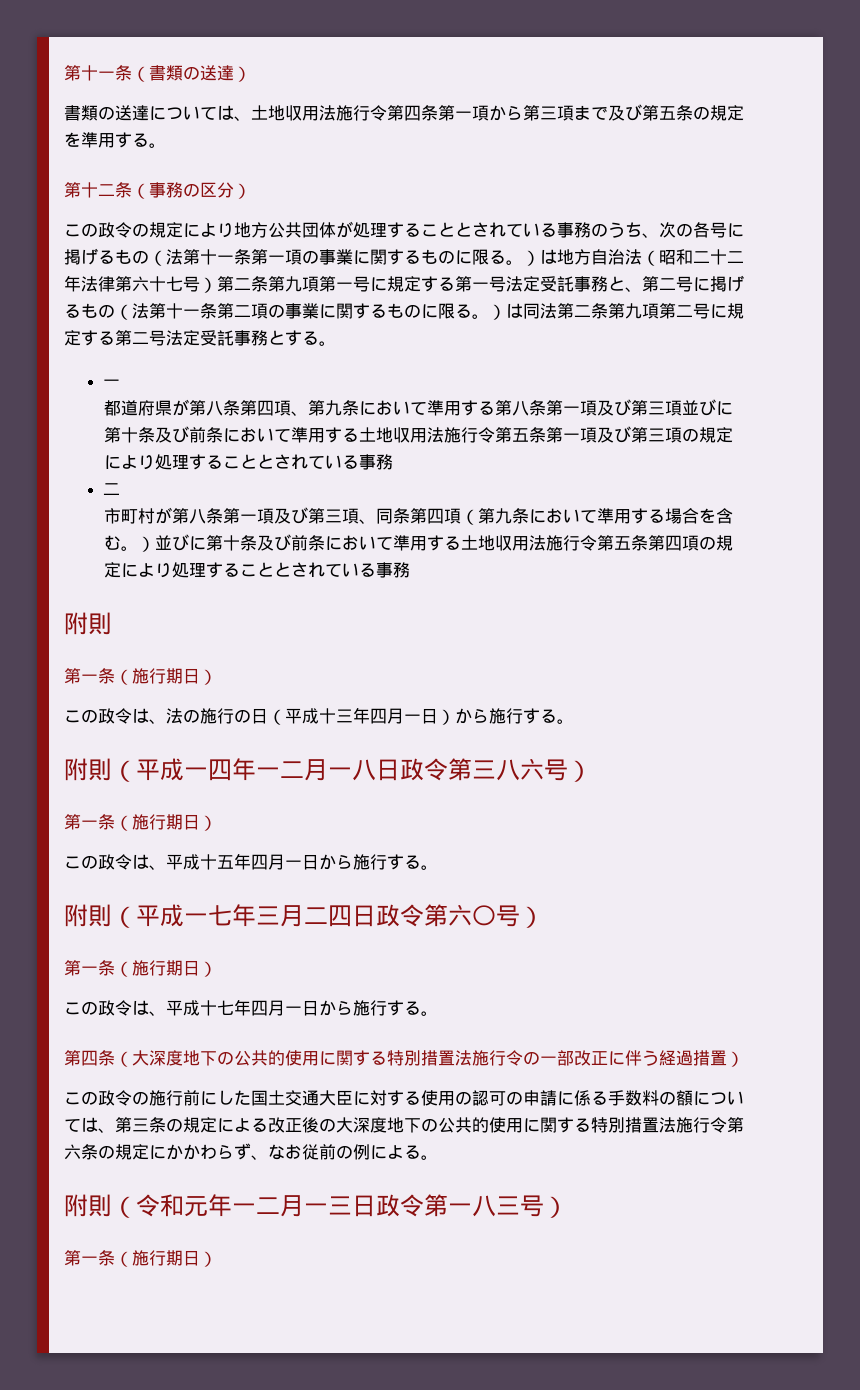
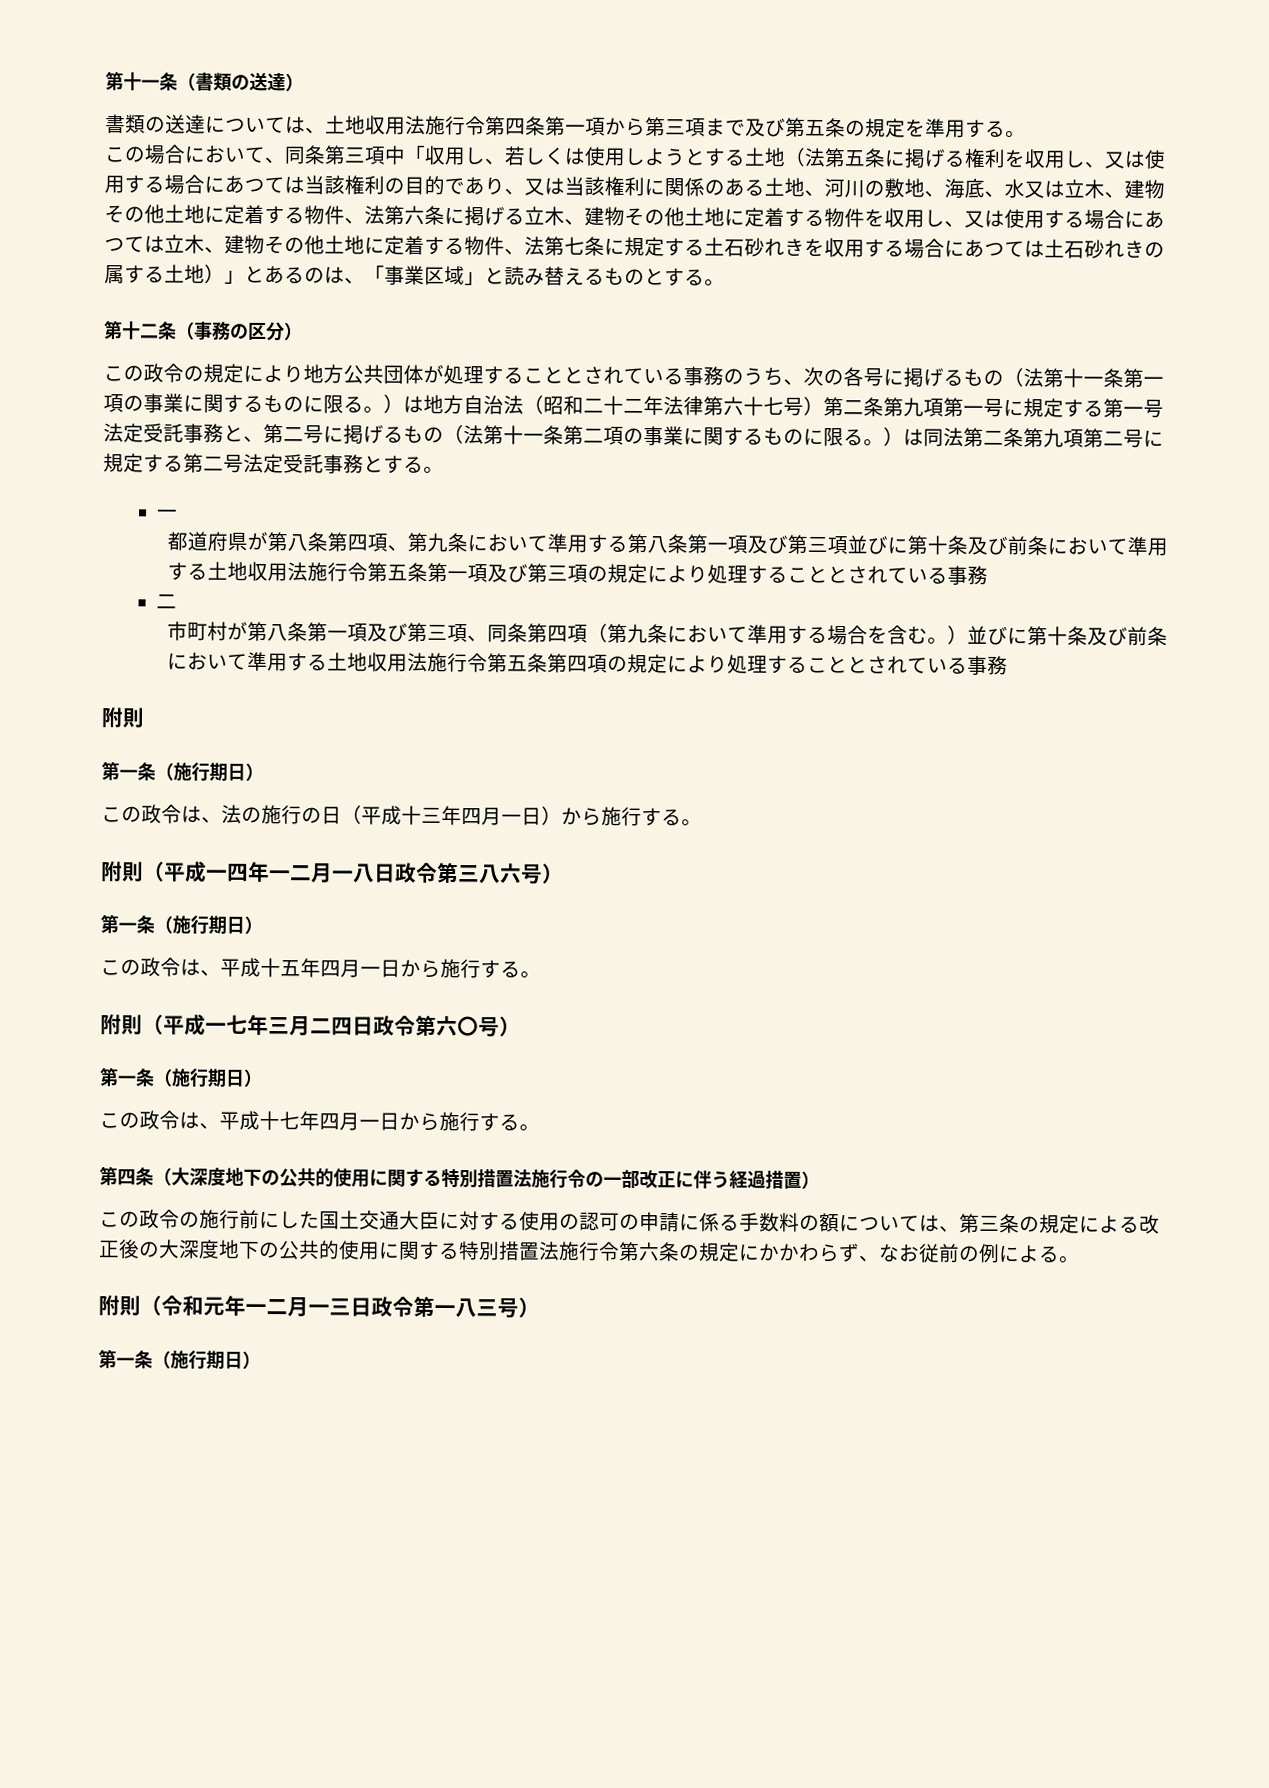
+ この場合において、同条第三項中「収用し、若しくは使用しようとする土地（法第五条に掲げる権利を収用し、又は使用する場合にあつては当該権利の目的であり、又は当該権利に関係のある土地、河川の敷地、海底、水又は立木、建物その他土地に定着する物件、法第六条に掲げる立木、建物その他土地に定着する物件を収用し、又は使用する場合にあつては立木、建物その他土地に定着する物件、法第七条に規定する土石砂れきを収用する場合にあつては土石砂れきの属する土地）」とあるのは、「事業区域」と読み替えるものとする。

